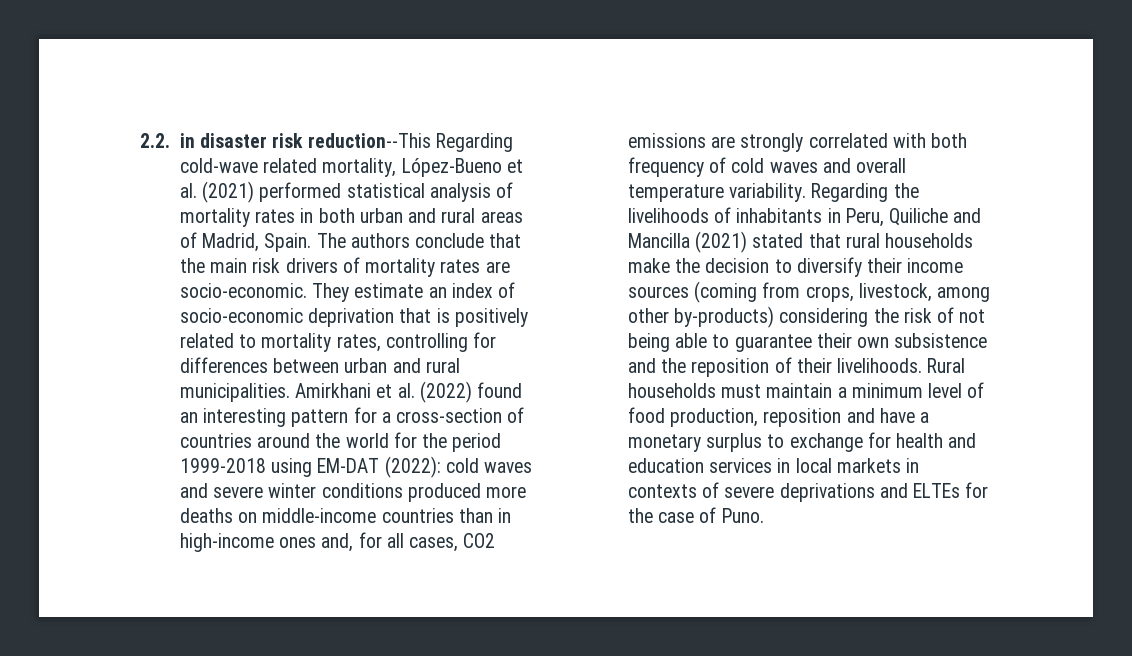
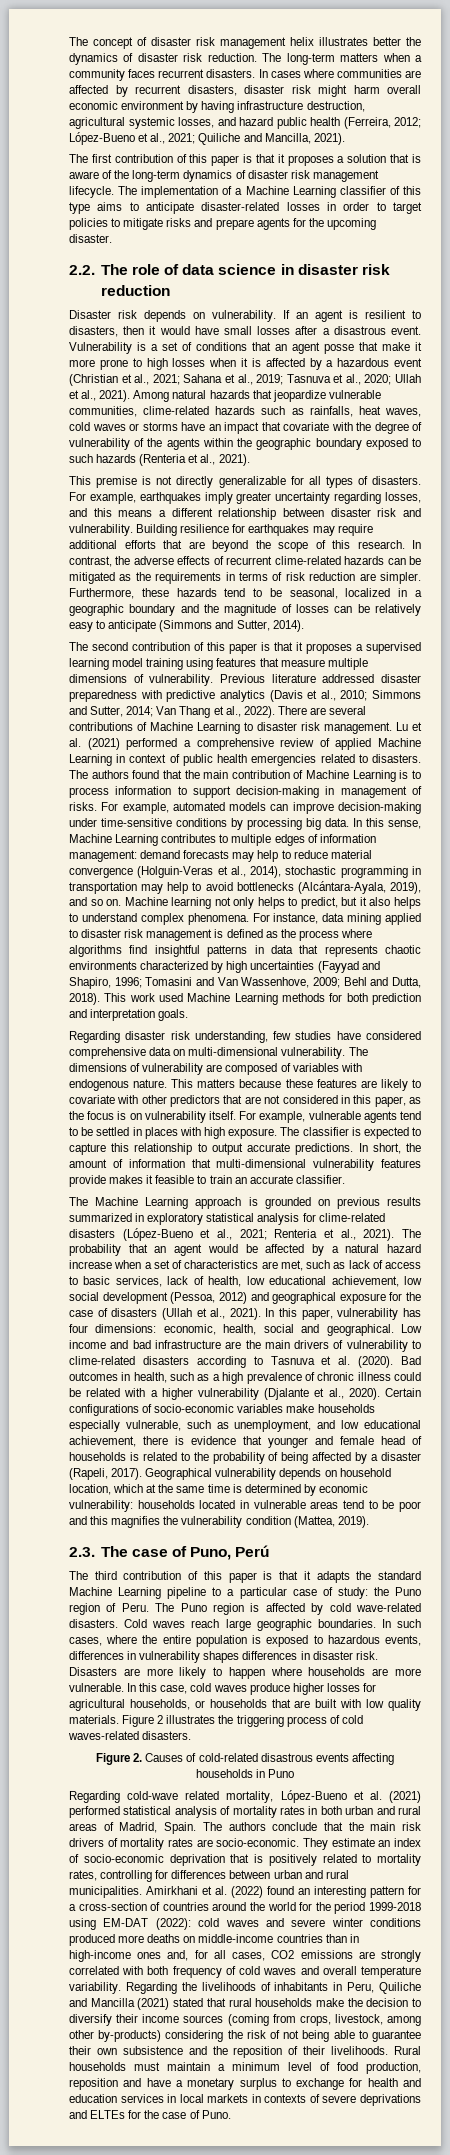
- 2.2. in disaster risk reduction--This Regarding cold-wave related mortality, López-Bueno et al. (2021) performed statistical analysis of mortality rates in both urban and rural areas of Madrid, Spain.
+ The concept of disaster risk management helix illustrates better the dynamics of disaster risk reduction. The long-term matters when a community faces recurrent disasters. In cases where communities are affected by recurrent disasters, disaster risk might harm overall economic environment by having infrastructure destruction, agricultural systemic losses, and hazard public health (Ferreira, 2012; López-Bueno et al., 2021; Quiliche and Mancilla, 2021).
+ The first contribution of this paper is that it proposes a solution that is aware of the long-term dynamics of disaster risk management lifecycle. The implementation of a Machine Learning classifier of this type aims to anticipate disaster-related losses in order to target policies to mitigate risks and prepare agents for the upcoming disaster.
+ 2.2. The role of data science in disaster risk reduction
+ Disaster risk depends on vulnerability. If an agent is resilient to disasters, then it would have small losses after a disastrous event. Vulnerability is a set of conditions that an agent posse that make it more prone to high losses when it is affected by a hazardous event (Christian et al., 2021; Sahana et al., 2019; Tasnuva et al., 2020; Ullah et al., 2021). Among natural hazards that jeopardize vulnerable communities, clime-related hazards such as rainfalls, heat waves, cold waves or storms have an impact that covariate with the degree of vulnerability of the agents within the geographic boundary exposed to such hazards (Renteria et al., 2021).
+ This premise is not directly generalizable for all types of disasters. For example, earthquakes imply greater uncertainty regarding losses, and this means a different relationship between disaster risk and vulnerability. Building resilience for earthquakes may require additional efforts that are beyond the scope of this research. In contrast, the adverse effects of recurrent clime-related hazards can be mitigated as the requirements in terms of risk reduction are simpler. Furthermore, these hazards tend to be seasonal, localized in a geographic boundary and the magnitude of losses can be relatively easy to anticipate (Simmons and Sutter, 2014).
+ The second contribution of this paper is that it proposes a supervised learning model training using features that measure multiple dimensions of vulnerability. Previous literature addressed disaster preparedness with predictive analytics (Davis et al., 2010; Simmons and Sutter, 2014; Van Thang et al., 2022). There are several contributions of Machine Learning to disaster risk management. Lu et al. (2021) performed a comprehensive review of applied Machine Learning in context of public health emergencies related to disasters. The authors found that the main contribution of Machine Learning is to process information to support decision-making in management of risks. For example, automated models can improve decision-making under time-sensitive conditions by processing big data. In this sense, Machine Learning contributes to multiple edges of information management: demand forecasts may help to reduce material convergence (Holguin-Veras et al., 2014), stochastic programming in transportation may help to avoid bottlenecks (Alcántara-Ayala, 2019), and so on. Machine learning not only helps to predict, but it also helps to understand complex phenomena. For instance, data mining applied to disaster risk management is defined as the process where algorithms find insightful patterns in data that represents chaotic environments characterized by high uncertainties (Fayyad and Shapiro, 1996; Tomasini and Van Wassenhove, 2009; Behl and Dutta, 2018). This work used Machine Learning methods for both prediction and interpretation goals.
+ Regarding disaster risk understanding, few studies have considered comprehensive data on multi-dimensional vulnerability. The dimensions of vulnerability are composed of variables with endogenous nature. This matters because these features are likely to covariate with other predictors that are not considered in this paper, as the focus is on vulnerability itself. For example, vulnerable agents tend to be settled in places with high exposure. The classifier is expected to capture this relationship to output accurate predictions. In short, the amount of information that multi-dimensional vulnerability features provide makes it feasible to train an accurate classifier.
+ The Machine Learning approach is grounded on previous results summarized in exploratory statistical analysis for clime-related disasters (López-Bueno et al., 2021; Renteria et al., 2021). The probability that an agent would be affected by a natural hazard increase when a set of characteristics are met, such as lack of access to basic services, lack of health, low educational achievement, low social development (Pessoa, 2012) and geographical exposure for the case of disasters (Ullah et al., 2021). In this paper, vulnerability has four dimensions: economic, health, social and geographical. Low income and bad infrastructure are the main drivers of vulnerability to clime-related disasters according to Tasnuva et al. (2020). Bad outcomes in health, such as a high prevalence of chronic illness could be related with a higher vulnerability (Djalante et al., 2020). Certain configurations of socio-economic variables make households especially vulnerable, such as unemployment, and low educational achievement, there is evidence that younger and female head of households is related to the probability of being affected by a disaster (Rapeli, 2017). Geographical vulnerability depends on household location, which at the same time is determined by economic vulnerability: households located in vulnerable areas tend to be poor and this magnifies the vulnerability condition (Mattea, 2019).
+ 2.3. The case of Puno, Perú
+ The third contribution of this paper is that it adapts the standard Machine Learning pipeline to a particular case of study: the Puno region of Peru. The Puno region is affected by cold wave-related disasters. Cold waves reach large geographic boundaries. In such cases, where the entire population is exposed to hazardous events, differences in vulnerability shapes differences in disaster risk. Disasters are more likely to happen where households are more vulnerable. In this case, cold waves produce higher losses for agricultural households, or households that are built with low quality materials. Figure 2 illustrates the triggering process of cold waves-related disasters.
+ Figure 2. Causes of cold-related disastrous events affecting households in Puno
+ Regarding cold-wave related mortality, López-Bueno et al. (2021) performed statistical analysis of mortality rates in both urban and rural areas of Madrid, Spain.

